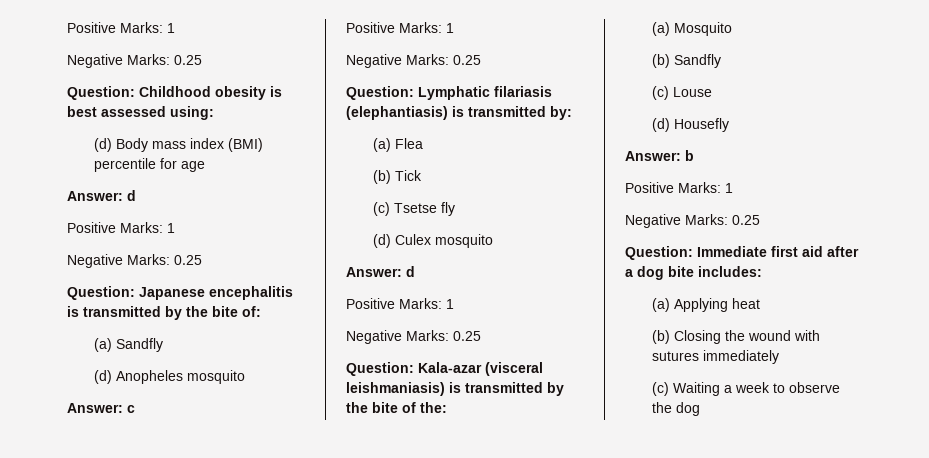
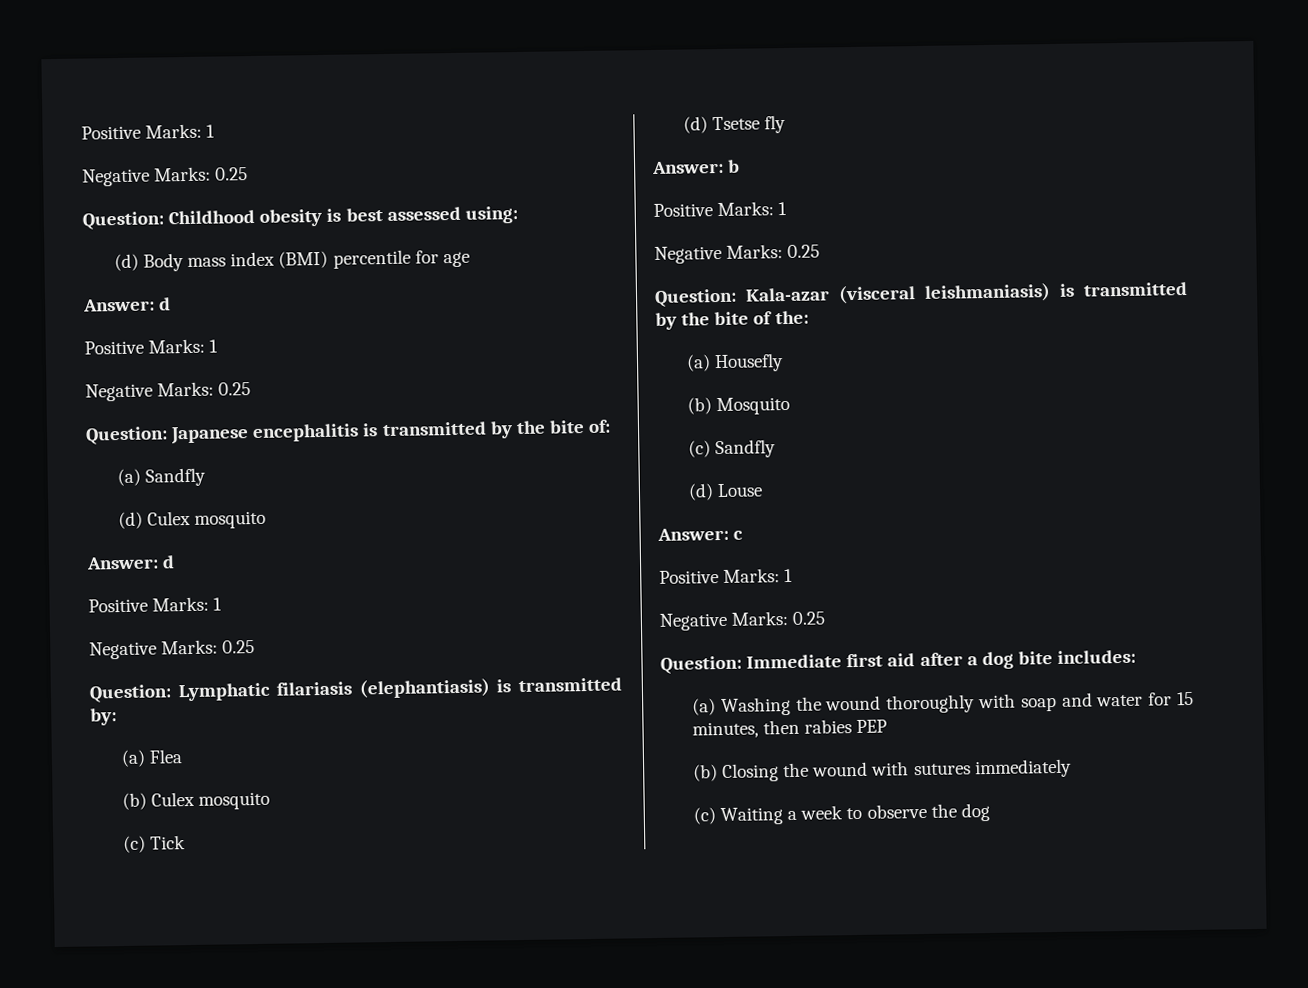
- (d) Anopheles mosquito
- Answer: c
+ (d) Culex mosquito
+ Answer: d
- (b) Tick
+ (b) Culex mosquito
+ (c) Tick
- (c) Tsetse fly
+ (d) Tsetse fly
- (d) Culex mosquito
- Answer: d
+ Answer: b
- (a) Mosquito
+ (a) Housefly
+ (b) Mosquito
- (b) Sandfly
- (c) Louse
+ (c) Sandfly
+ (d) Louse
- (d) Housefly
- Answer: b
+ Answer: c
- (a) Applying heat
+ (a) Washing the wound thoroughly with soap and water for 15 minutes, then rabies PEP

